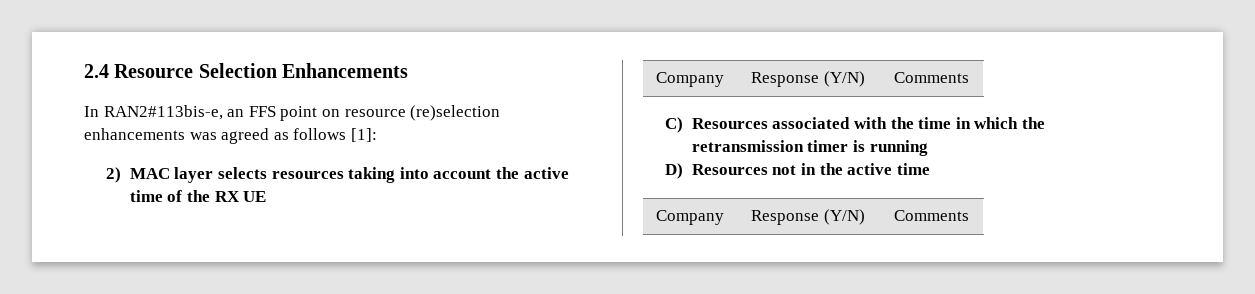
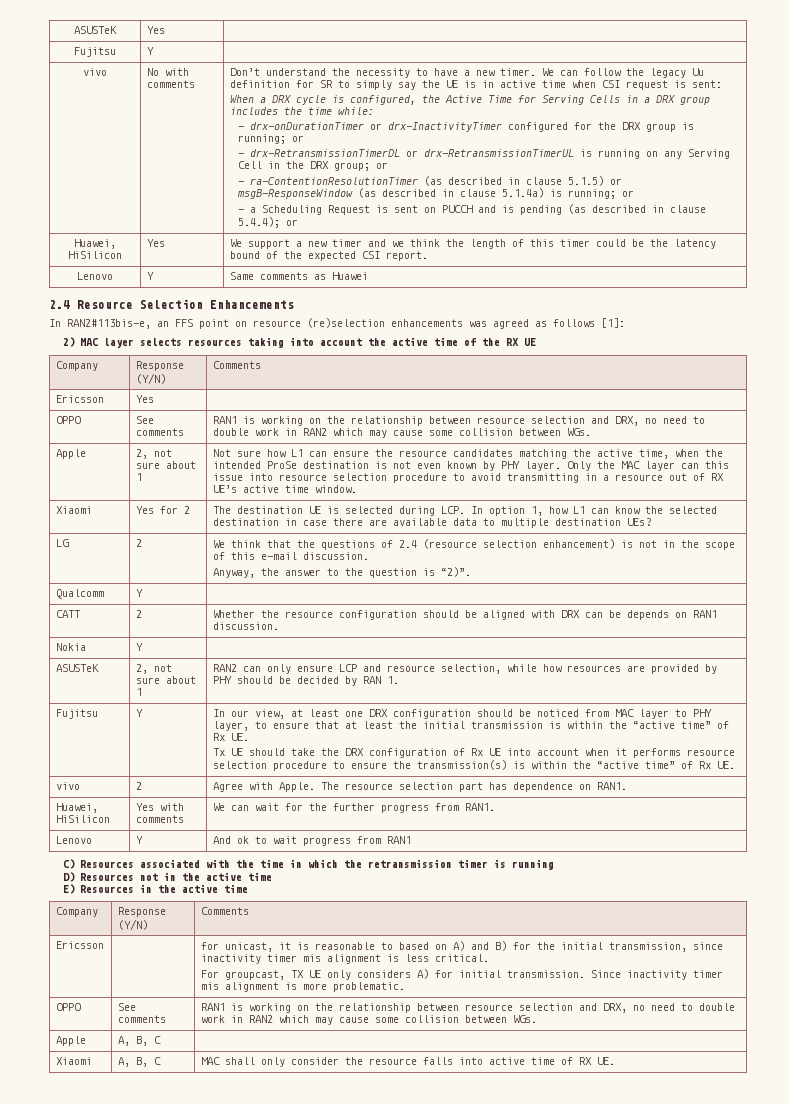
+ ASUSTeK | Yes |
+ Fujitsu | Y |
+ vivo | No with comments | Don’t understand the necessity to have a new timer. We can follow the legacy Uu definition for SR to simply say the UE is in active time when CSI request is sent:
+ When a DRX cycle is configured, the Active Time for Serving Cells in a DRX group includes the time while:
+ - drx-onDurationTimer or drx-InactivityTimer configured for the DRX group is running; or
+ - drx-RetransmissionTimerDL or drx-RetransmissionTimerUL is running on any Serving Cell in the DRX group; or
+ - ra-ContentionResolutionTimer (as described in clause 5.1.5) or msgB-ResponseWindow (as described in clause 5.1.4a) is running; or
+ - a Scheduling Request is sent on PUCCH and is pending (as described in clause 5.4.4); or
+ Huawei, HiSilicon | Yes | We support a new timer and we think the length of this timer could be the latency bound of the expected CSI report.
+ Lenovo | Y | Same comments as Huawei
+ Ericsson | Yes |
+ OPPO | See comments | RAN1 is working on the relationship between resource selection and DRX, no need to double work in RAN2 which may cause some collision between WGs.
+ Apple | 2, not sure about 1 | Not sure how L1 can ensure the resource candidates matching the active time, when the intended ProSe destination is not even known by PHY layer. Only the MAC layer can this issue into resource selection procedure to avoid transmitting in a resource out of RX UE’s active time window.
+ Xiaomi | Yes for 2 | The destination UE is selected during LCP. In option 1, how L1 can know the selected destination in case there are available data to multiple destination UEs?
+ LG | 2 | We think that the questions of 2.4 (resource selection enhancement) is not in the scope of this e-mail discussion.
+ Anyway, the answer to the question is “2)”.
+ Qualcomm | Y |
+ CATT | 2 | Whether the resource configuration should be aligned with DRX can be depends on RAN1 discussion.
+ Nokia | Y |
+ ASUSTeK | 2, not sure about 1 | RAN2 can only ensure LCP and resource selection, while how resources are provided by PHY should be decided by RAN 1.
+ Fujitsu | Y | In our view, at least one DRX configuration should be noticed from MAC layer to PHY layer, to ensure that at least the initial transmission is within the “active time” of Rx UE.
+ Tx UE should take the DRX configuration of Rx UE into account when it performs resource selection procedure to ensure the transmission(s) is within the “active time” of Rx UE.
+ vivo | 2 | Agree with Apple. The resource selection part has dependence on RAN1.
+ Huawei, HiSilicon | Yes with comments | We can wait for the further progress from RAN1.
+ Lenovo | Y | And ok to wait progress from RAN1
  D) Resources not in the active time
+ E) Resources in the active time
  Company | Response (Y/N) | Comments
+ Ericsson | | for unicast, it is reasonable to based on A) and B) for the initial transmission, since inactivity timer mis alignment is less critical.
+ For groupcast, TX UE only considers A) for initial transmission. Since inactivity timer mis alignment is more problematic.
+ OPPO | See comments | RAN1 is working on the relationship between resource selection and DRX, no need to double work in RAN2 which may cause some collision between WGs.
+ Apple | A, B, C |
+ Xiaomi | A, B, C | MAC shall only consider the resource falls into active time of RX UE.

